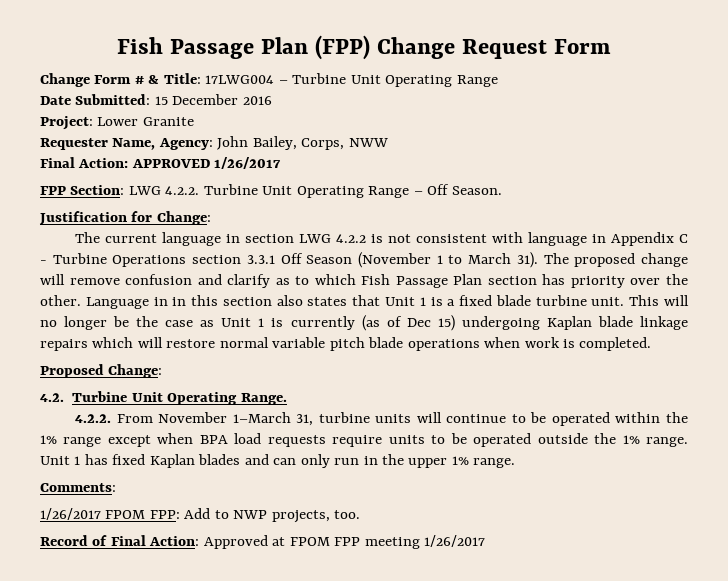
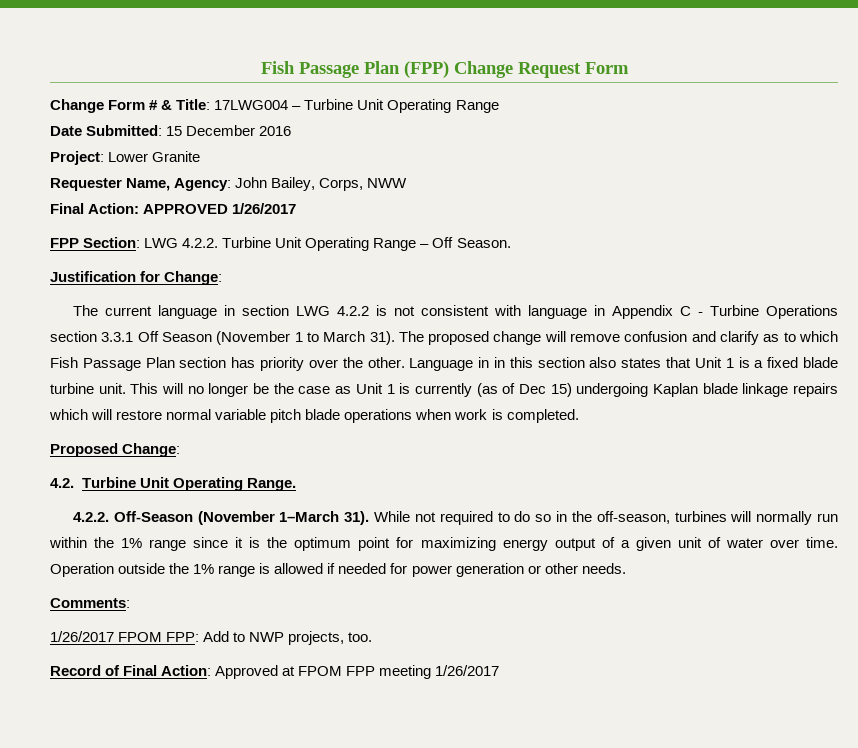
- 4.2.2. From November 1–March 31, turbine units will continue to be operated within the 1% range except when BPA load requests require units to be operated outside the 1% range. Unit 1 has fixed Kaplan blades and can only run in the upper 1% range.
+ 4.2.2. Off-Season (November 1–March 31). While not required to do so in the off-season, turbines will normally run within the 1% range since it is the optimum point for maximizing energy output of a given unit of water over time. Operation outside the 1% range is allowed if needed for power generation or other needs.

